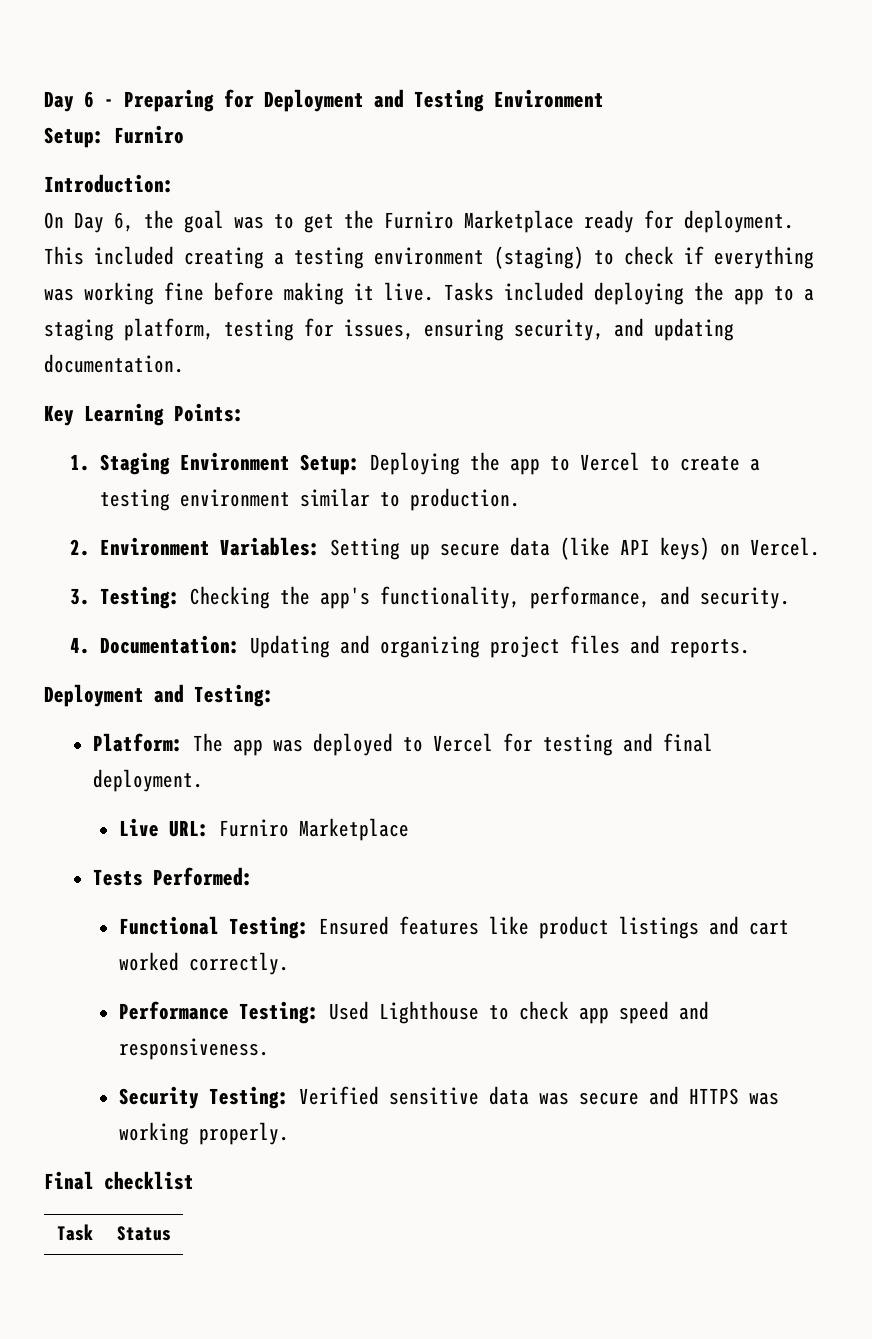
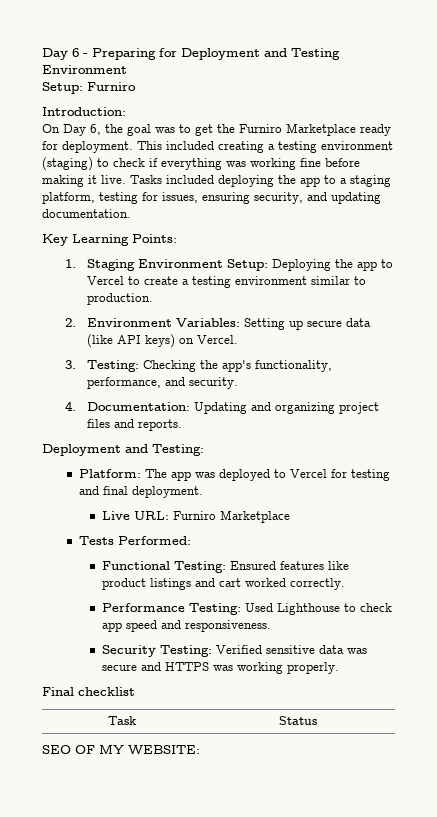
+ SEO OF MY WEBSITE:

